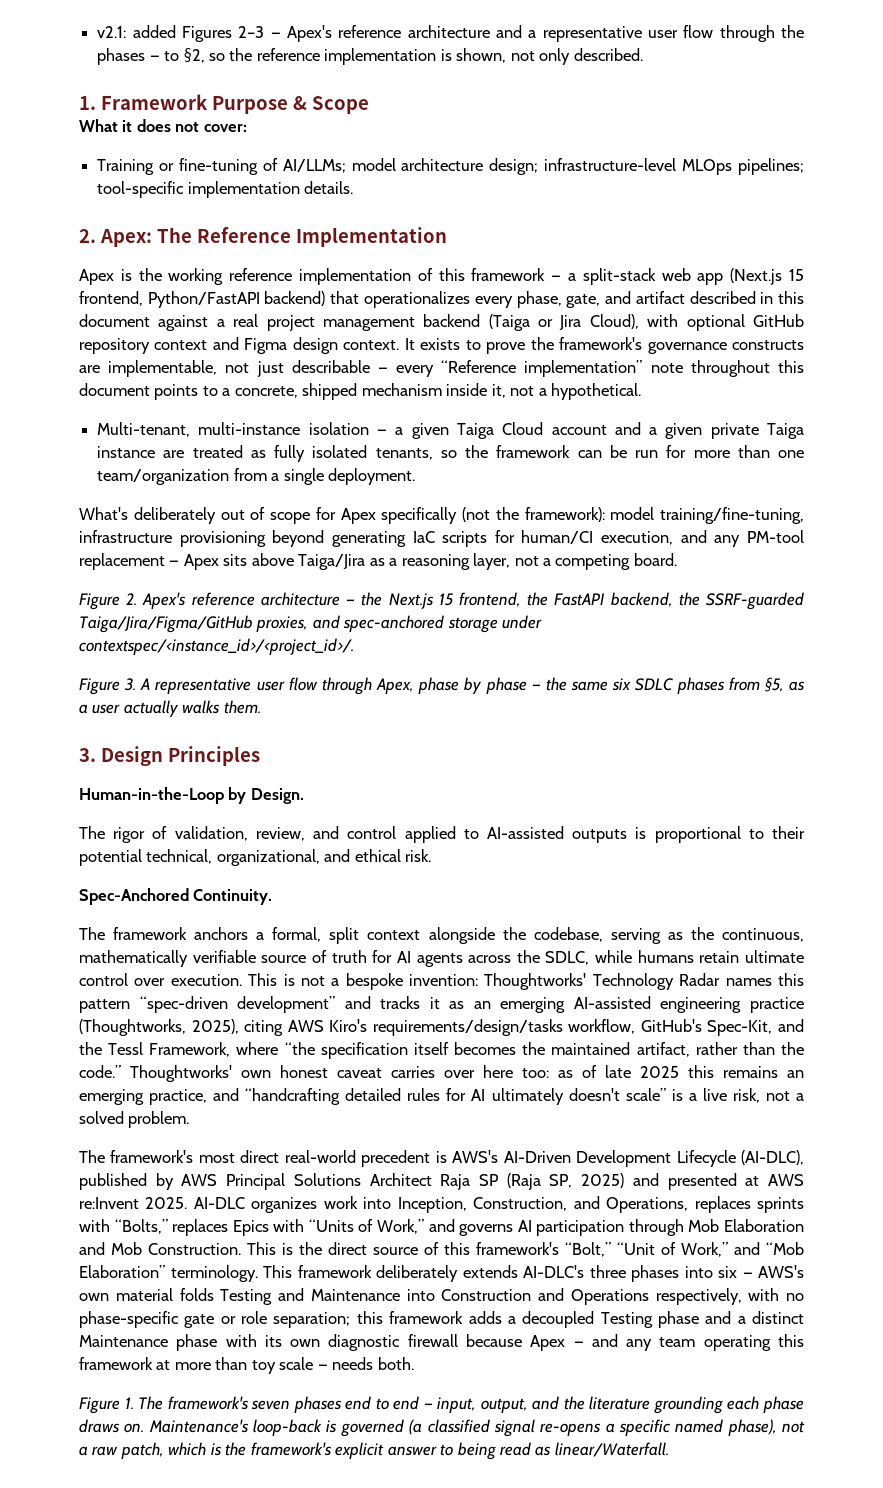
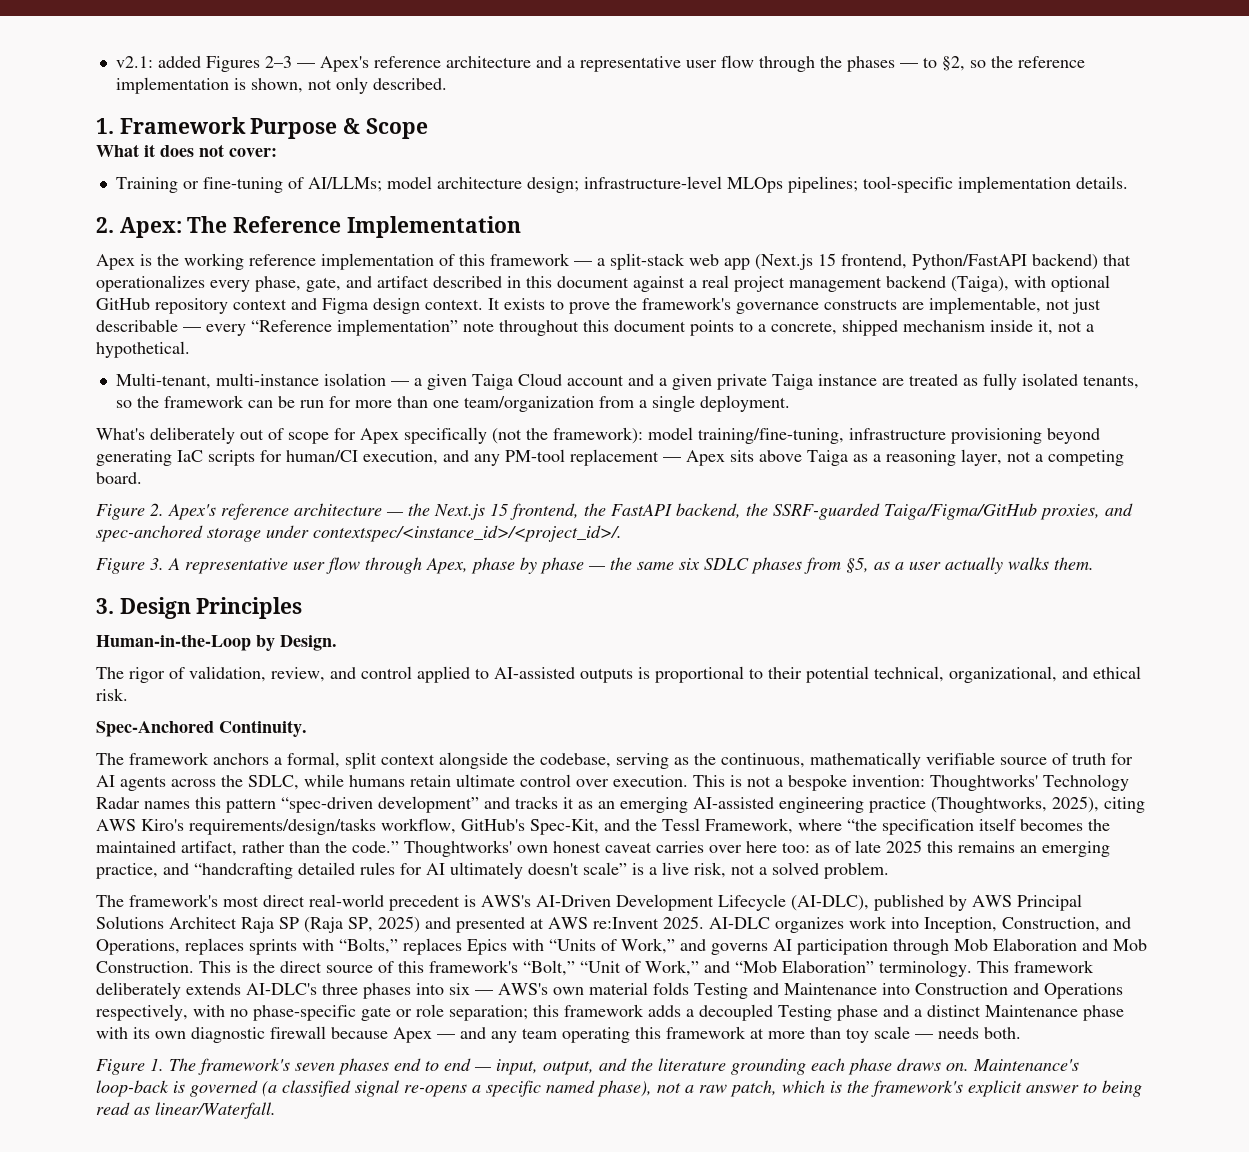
- Apex is the working reference implementation of this framework — a split-stack web app (Next.js 15 frontend, Python/FastAPI backend) that operationalizes every phase, gate, and artifact described in this document against a real project management backend (Taiga or Jira Cloud), with optional GitHub repository context and Figma design context.
+ Apex is the working reference implementation of this framework — a split-stack web app (Next.js 15 frontend, Python/FastAPI backend) that operationalizes every phase, gate, and artifact described in this document against a real project management backend (Taiga), with optional GitHub repository context and Figma design context.
- What's deliberately out of scope for Apex specifically (not the framework): model training/fine-tuning, infrastructure provisioning beyond generating IaC scripts for human/CI execution, and any PM-tool replacement — Apex sits above Taiga/Jira as a reasoning layer, not a competing board.
+ What's deliberately out of scope for Apex specifically (not the framework): model training/fine-tuning, infrastructure provisioning beyond generating IaC scripts for human/CI execution, and any PM-tool replacement — Apex sits above Taiga as a reasoning layer, not a competing board.
- Figure 2. Apex's reference architecture — the Next.js 15 frontend, the FastAPI backend, the SSRF-guarded Taiga/Jira/Figma/GitHub proxies, and spec-anchored storage under contextspec/<instance_id>/<project_id>/.
+ Figure 2. Apex's reference architecture — the Next.js 15 frontend, the FastAPI backend, the SSRF-guarded Taiga/Figma/GitHub proxies, and spec-anchored storage under contextspec/<instance_id>/<project_id>/.

